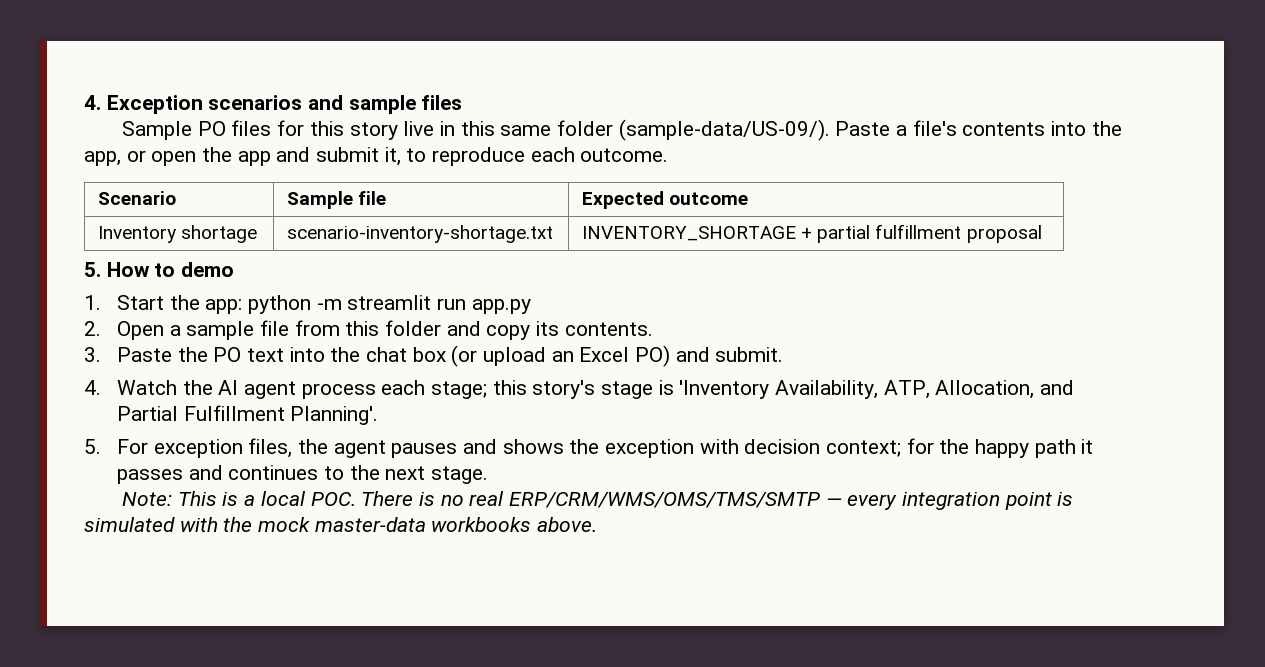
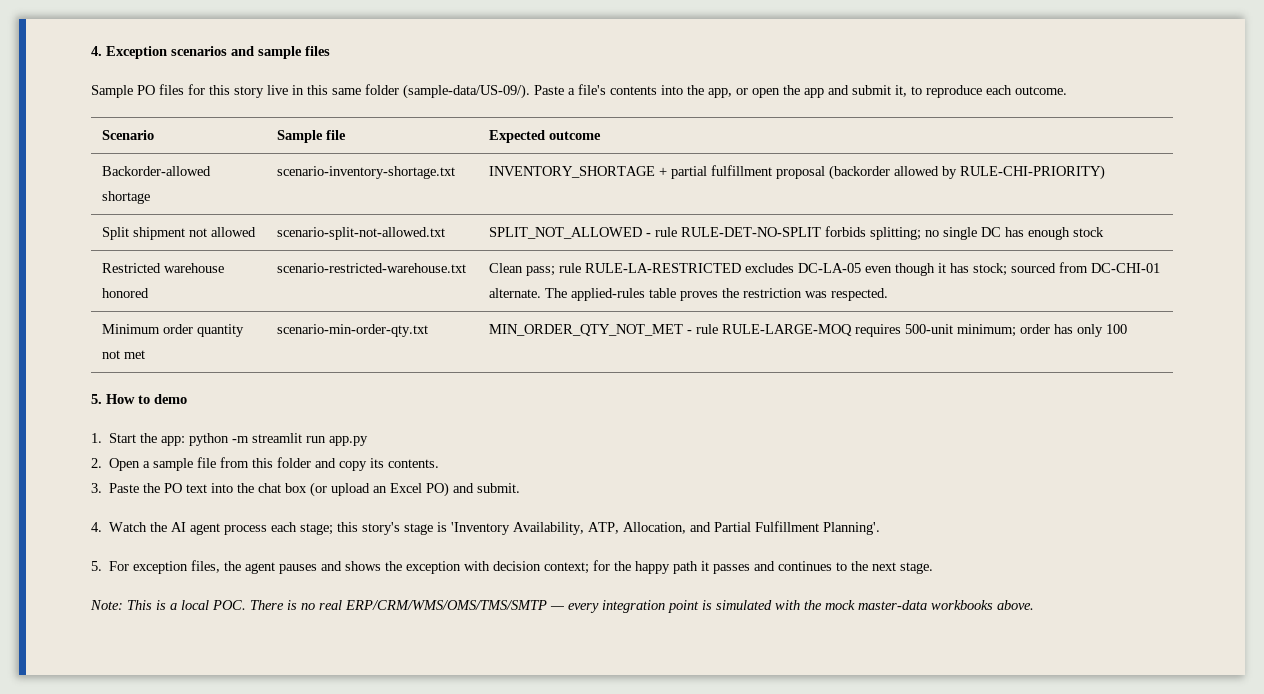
- Inventory shortage | scenario-inventory-shortage.txt | INVENTORY_SHORTAGE + partial fulfillment proposal
+ Backorder-allowed shortage | scenario-inventory-shortage.txt | INVENTORY_SHORTAGE + partial fulfillment proposal (backorder allowed by RULE-CHI-PRIORITY)
+ Split shipment not allowed | scenario-split-not-allowed.txt | SPLIT_NOT_ALLOWED - rule RULE-DET-NO-SPLIT forbids splitting; no single DC has enough stock
+ Restricted warehouse honored | scenario-restricted-warehouse.txt | Clean pass; rule RULE-LA-RESTRICTED excludes DC-LA-05 even though it has stock; sourced from DC-CHI-01 alternate. The applied-rules table proves the restriction was respected.
+ Minimum order quantity not met | scenario-min-order-qty.txt | MIN_ORDER_QTY_NOT_MET - rule RULE-LARGE-MOQ requires 500-unit minimum; order has only 100

